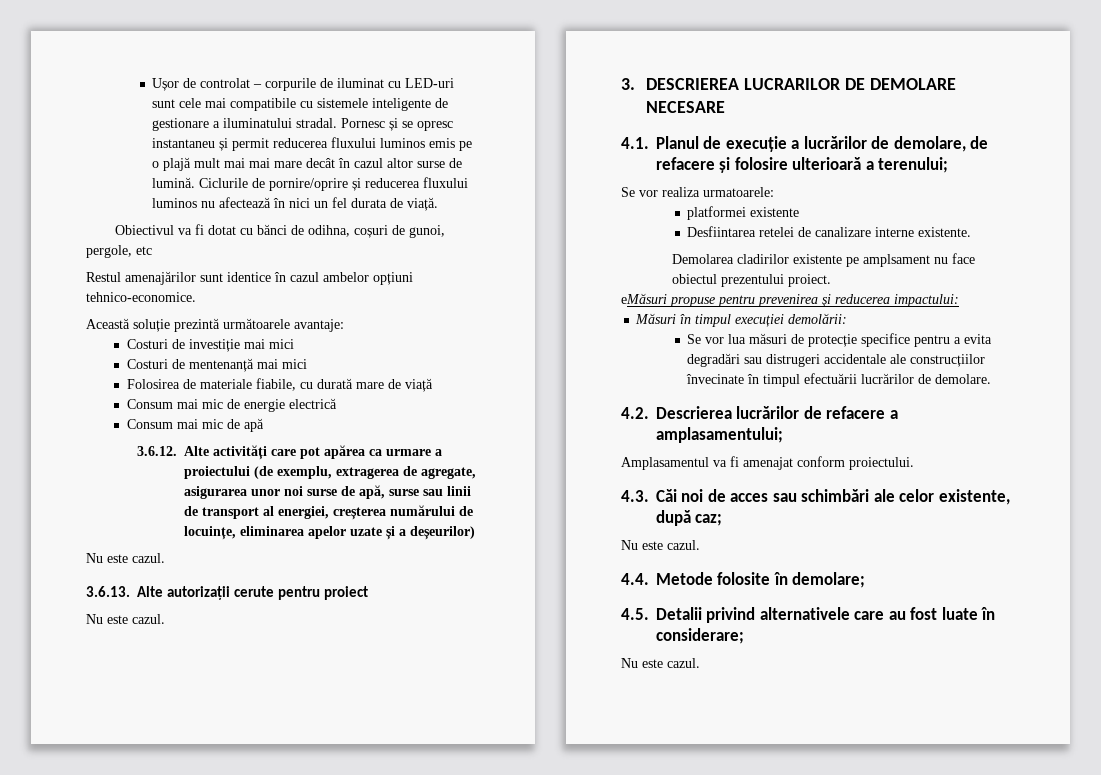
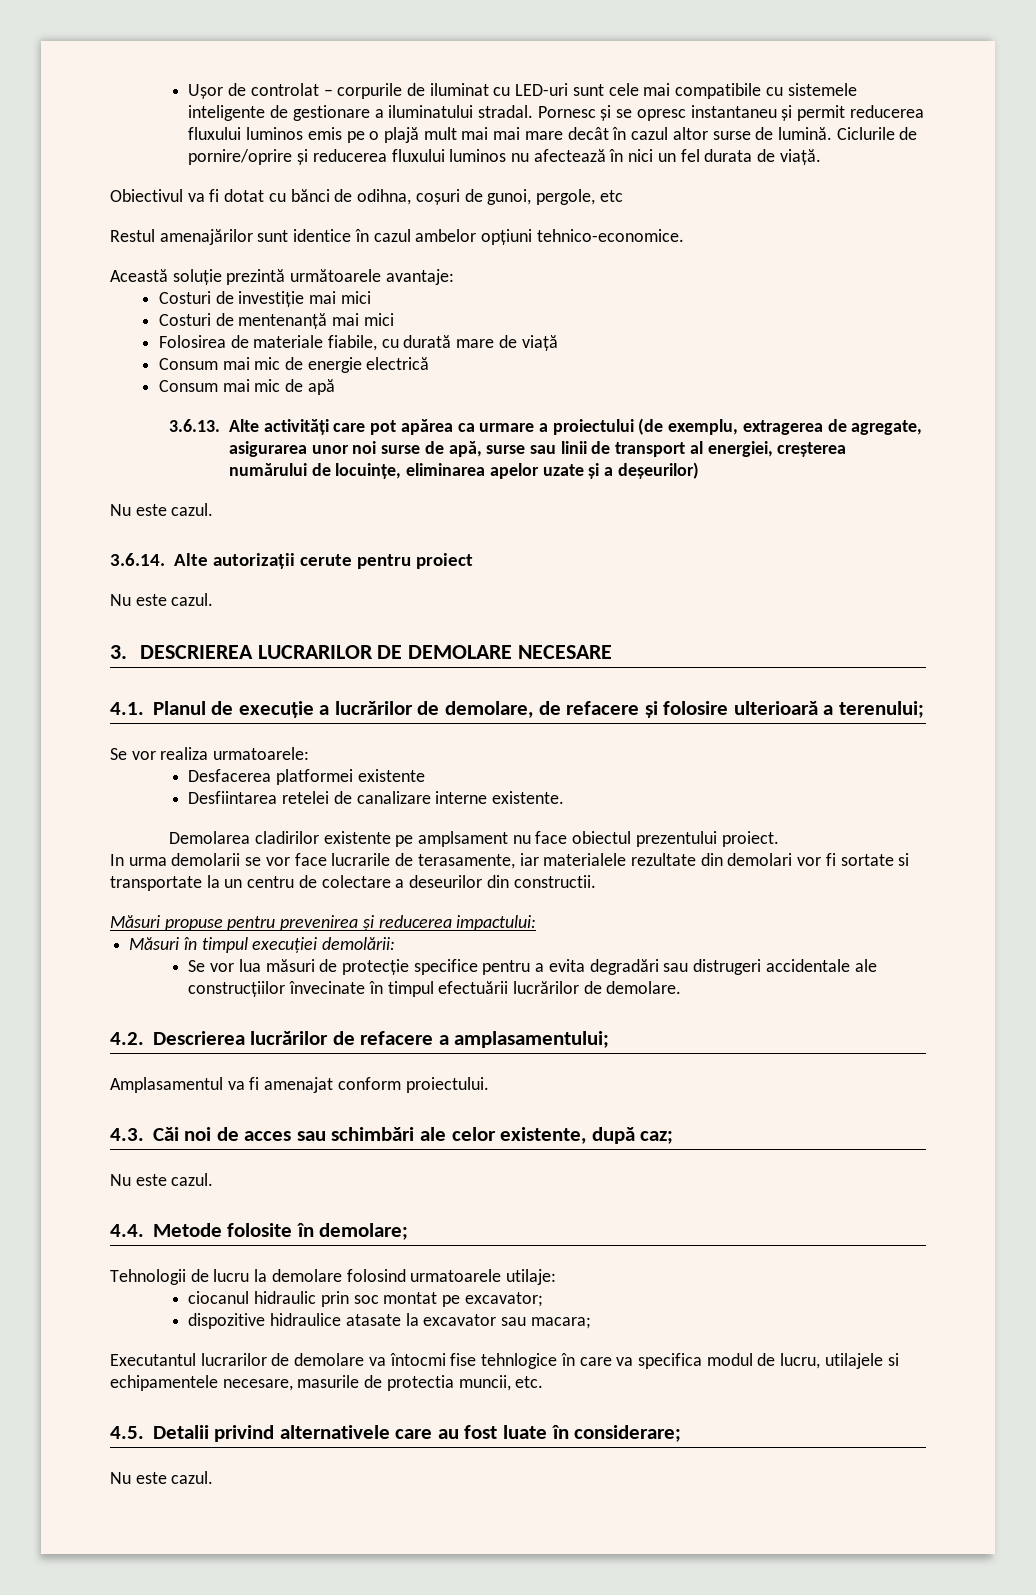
- 3.6.12. Alte activități care pot apărea ca urmare a proiectului (de exemplu, extragerea de agregate, asigurarea unor noi surse de apă, surse sau linii de transport al energiei, creșterea numărului de locuințe, eliminarea apelor uzate și a deșeurilor)
+ 3.6.13. Alte activități care pot apărea ca urmare a proiectului (de exemplu, extragerea de agregate, asigurarea unor noi surse de apă, surse sau linii de transport al energiei, creșterea numărului de locuințe, eliminarea apelor uzate și a deșeurilor)
- 3.6.13. Alte autorizații cerute pentru proiect
+ 3.6.14. Alte autorizații cerute pentru proiect
- platformei existente
+ Desfacerea platformei existente
- eMăsuri propuse pentru prevenirea și reducerea impactului:
+ In urma demolarii se vor face lucrarile de terasamente, iar materialele rezultate din demolari vor fi sortate si transportate la un centru de colectare a deseurilor din constructii.
+ Măsuri propuse pentru prevenirea și reducerea impactului:
+ Tehnologii de lucru la demolare folosind urmatoarele utilaje:
+ ciocanul hidraulic prin soc montat pe excavator;
+ dispozitive hidraulice atasate la excavator sau macara;
+ Executantul lucrarilor de demolare va întocmi fise tehnlogice în care va specifica modul de lucru, utilajele si echipamentele necesare, masurile de protectia muncii, etc.

